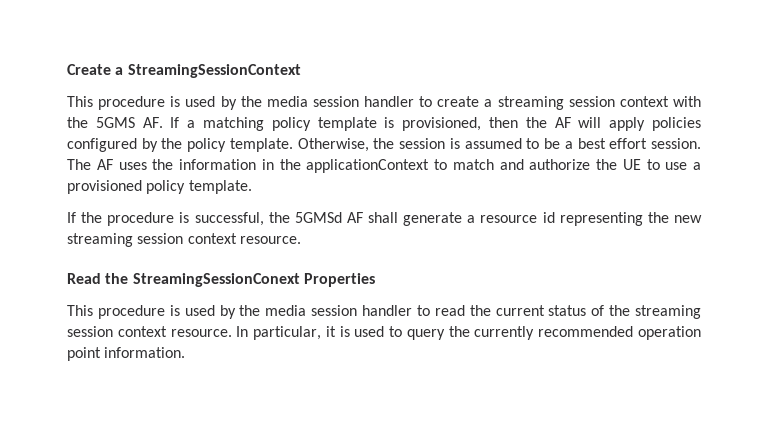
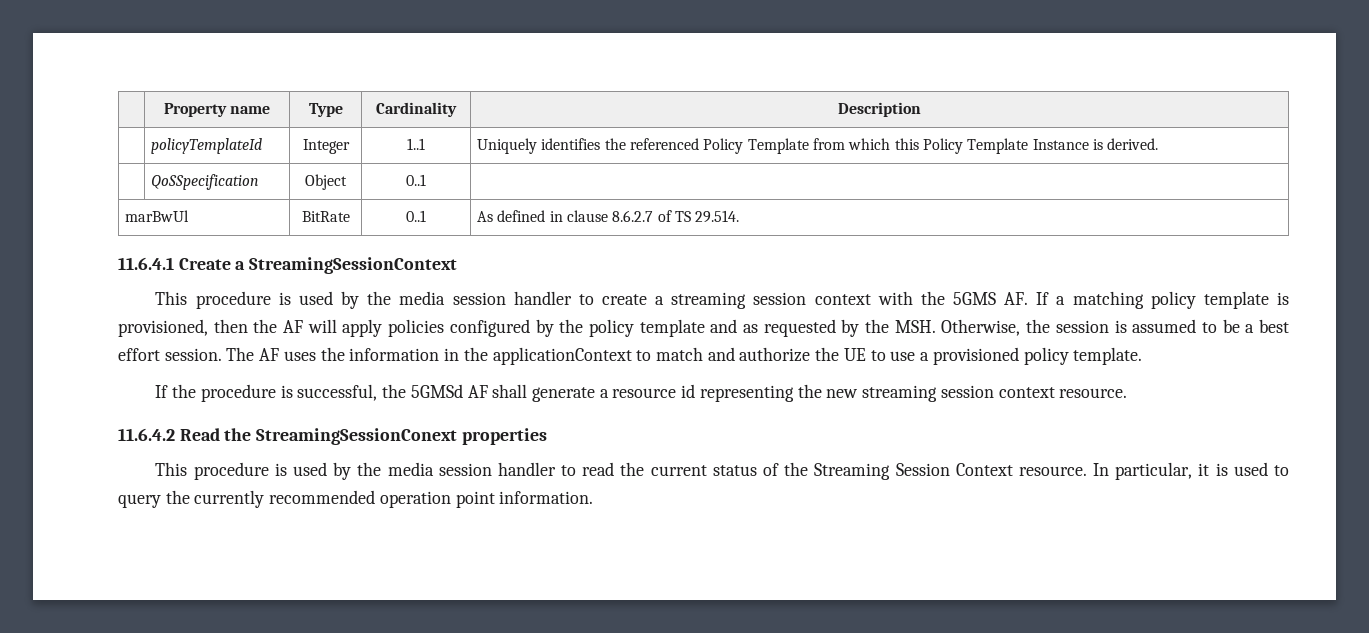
- Create a StreamingSessionContext
+ | Property name | Type | Cardinality | Description
+ | policyTemplateId | Integer | 1..1 | Uniquely identifies the referenced Policy Template from which this Policy Template Instance is derived.
+ | QoSSpecification | Object | 0..1 |
+ marBwUl | BitRate | 0..1 | As defined in clause 8.6.2.7 of TS 29.514.
+ 11.6.4.1 Create a StreamingSessionContext
- This procedure is used by the media session handler to create a streaming session context with the 5GMS AF. If a matching policy template is provisioned, then the AF will apply policies configured by the policy template. Otherwise, the session is assumed to be a best effort session.
+ This procedure is used by the media session handler to create a streaming session context with the 5GMS AF. If a matching policy template is provisioned, then the AF will apply policies configured by the policy template and as requested by the MSH. Otherwise, the session is assumed to be a best effort session.
- Read the StreamingSessionConext Properties
+ 11.6.4.2 Read the StreamingSessionConext properties
- This procedure is used by the media session handler to read the current status of the streaming session context resource.
+ This procedure is used by the media session handler to read the current status of the Streaming Session Context resource.

